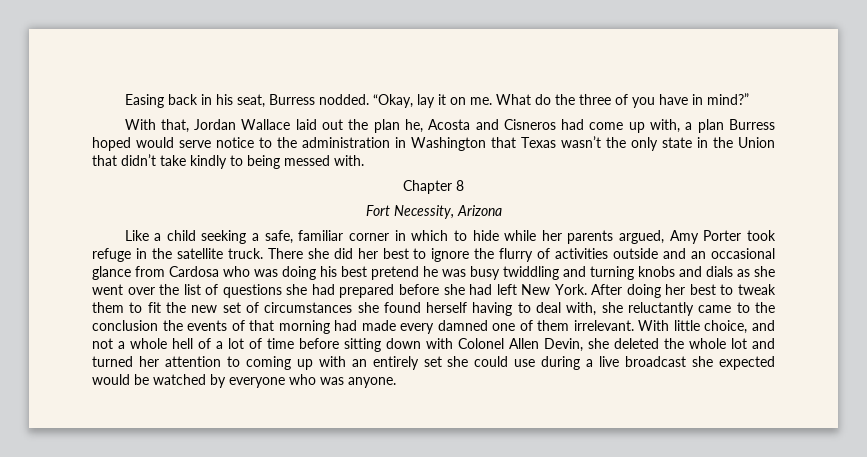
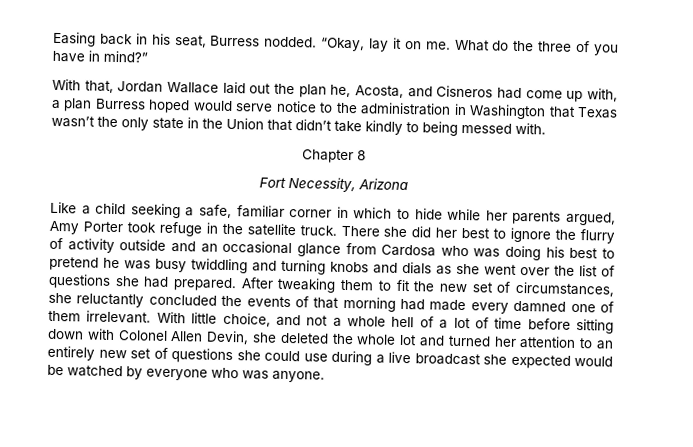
- With that, Jordan Wallace laid out the plan he, Acosta and Cisneros had come up with, a plan Burress hoped would serve notice to the administration in Washington that Texas wasn’t the only state in the Union that didn’t take kindly to being messed with.
+ With that, Jordan Wallace laid out the plan he, Acosta, and Cisneros had come up with, a plan Burress hoped would serve notice to the administration in Washington that Texas wasn’t the only state in the Union that didn’t take kindly to being messed with.
- There she did her best to ignore the flurry of activities outside and an occasional glance from Cardosa who was doing his best pretend he was busy twiddling and turning knobs and dials as she went over the list of questions she had prepared before she had left New York. After doing her best to tweak them to fit the new set of circumstances she found herself having to deal with, she reluctantly came to the conclusion the events of that morning had made every damned one of them irrelevant.
+ There she did her best to ignore the flurry of activity outside and an occasional glance from Cardosa who was doing his best to pretend he was busy twiddling and turning knobs and dials as she went over the list of questions she had prepared. After tweaking them to fit the new set of circumstances, she reluctantly concluded the events of that morning had made every damned one of them irrelevant.
- With little choice, and not a whole hell of a lot of time before sitting down with Colonel Allen Devin, she deleted the whole lot and turned her attention to coming up with an entirely set she could use during a live broadcast she expected would be watched by everyone who was anyone.
+ With little choice, and not a whole hell of a lot of time before sitting down with Colonel Allen Devin, she deleted the whole lot and turned her attention to an entirely new set of questions she could use during a live broadcast she expected would be watched by everyone who was anyone.

